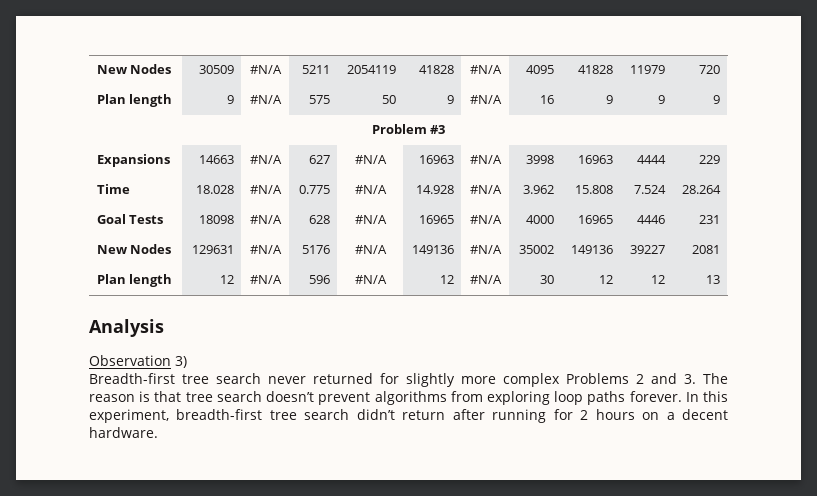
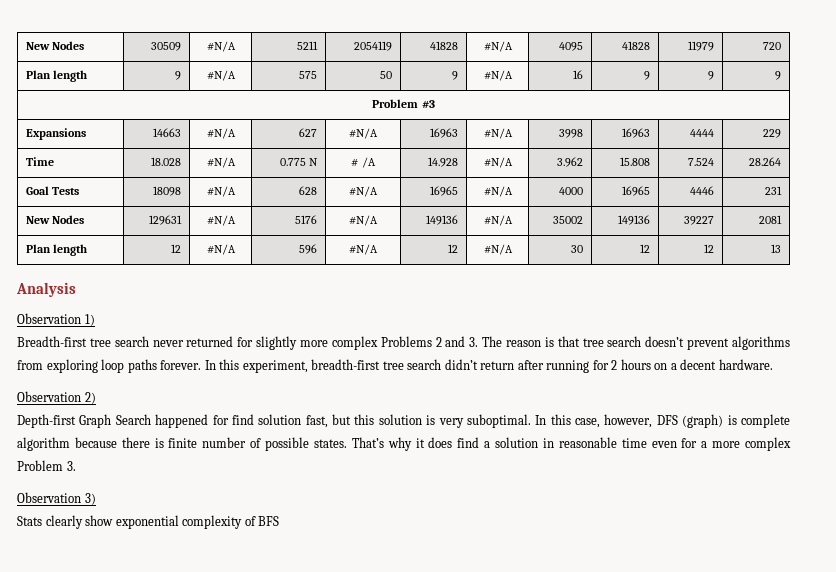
- Time | 18.028 | #N/A | 0.775 | #N/A | 14.928 | #N/A | 3.962 | 15.808 | 7.524 | 28.264
+ Time | 18.028 | #N/A | 0.775 N | # /A | 14.928 | #N/A | 3.962 | 15.808 | 7.524 | 28.264
- Observation 3)
+ Observation 1)
+ Observation 2)
+ Depth-first Graph Search happened for find solution fast, but this solution is very suboptimal. In this case, however, DFS (graph) is complete algorithm because there is finite number of possible states. That’s why it does find a solution in reasonable time even for a more complex Problem 3.
+ Observation 3)
+ Stats clearly show exponential complexity of BFS

